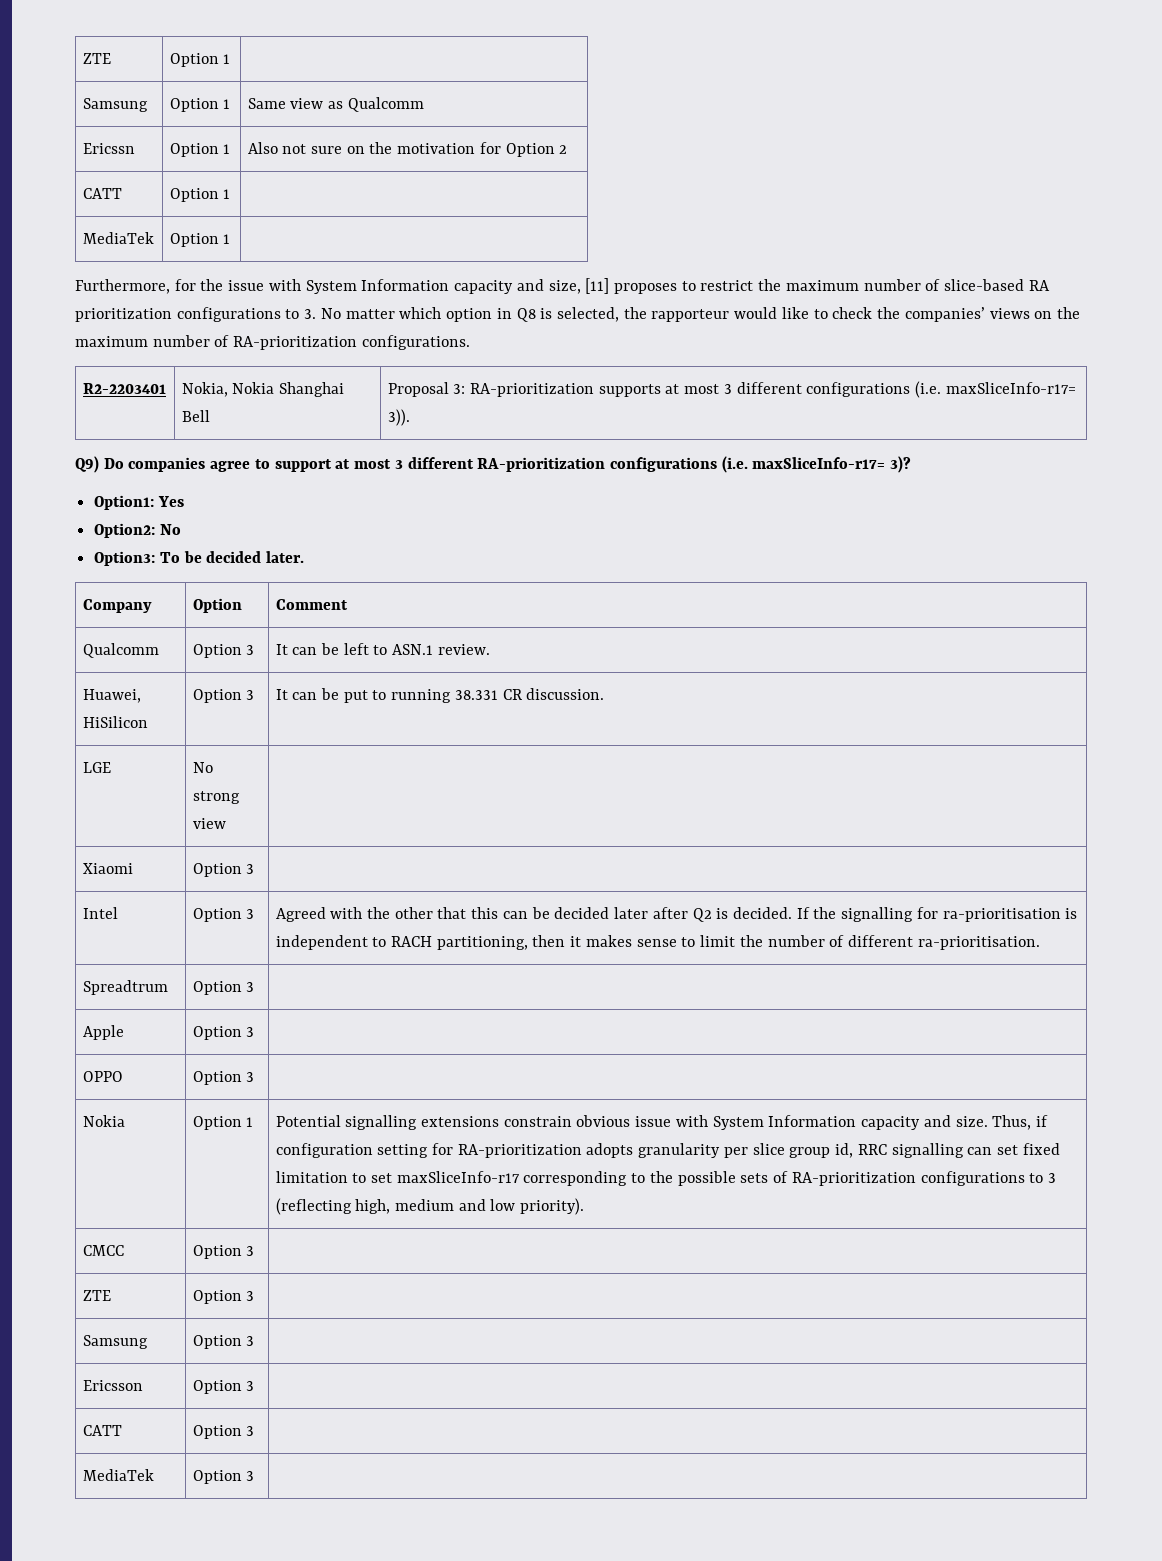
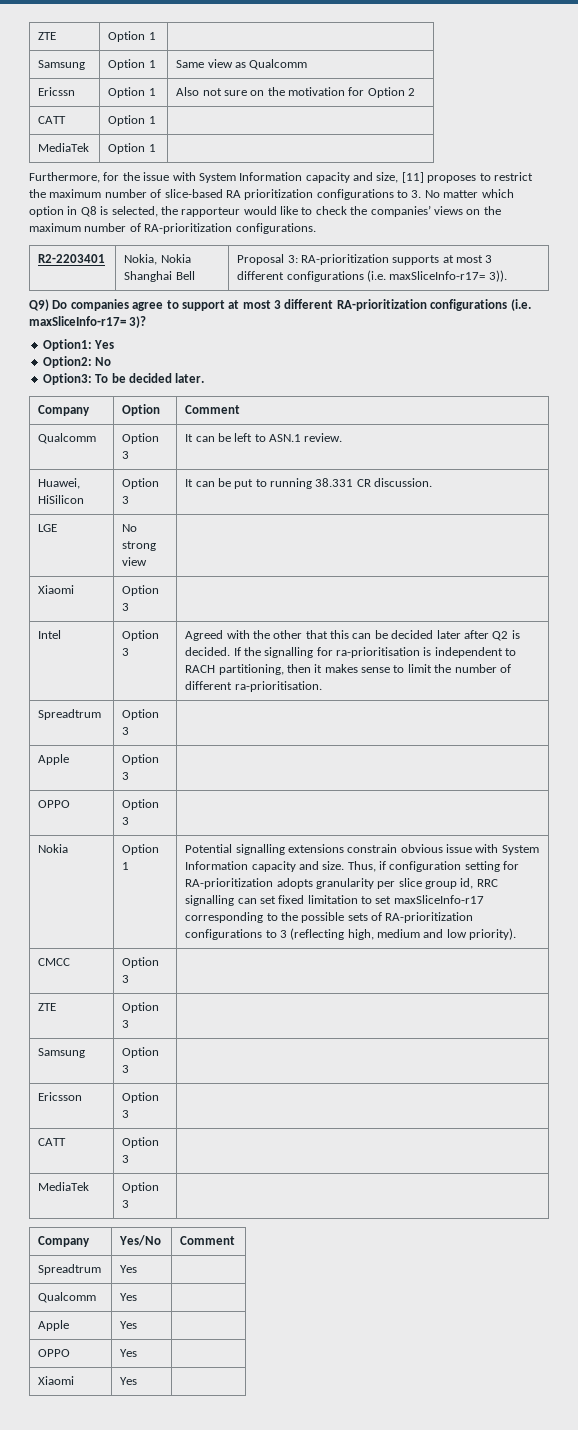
+ Company | Yes/No | Comment
+ Spreadtrum | Yes |
+ Qualcomm | Yes |
+ Apple | Yes |
+ OPPO | Yes |
+ Xiaomi | Yes |

